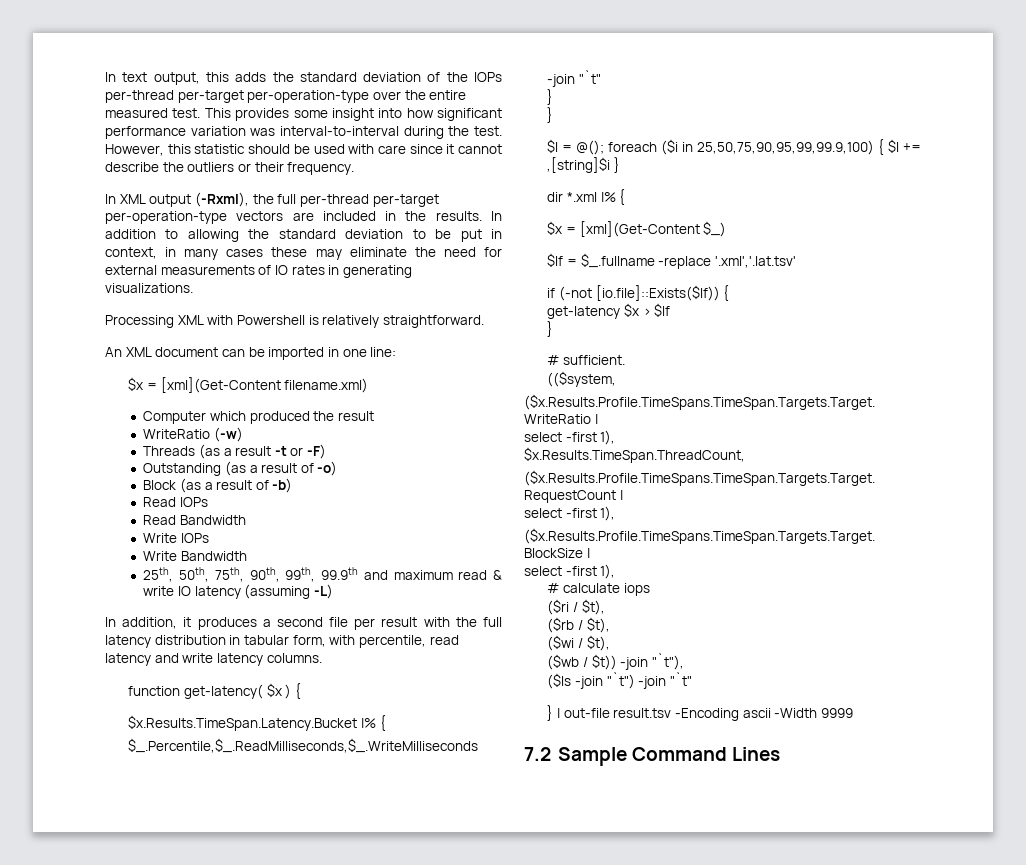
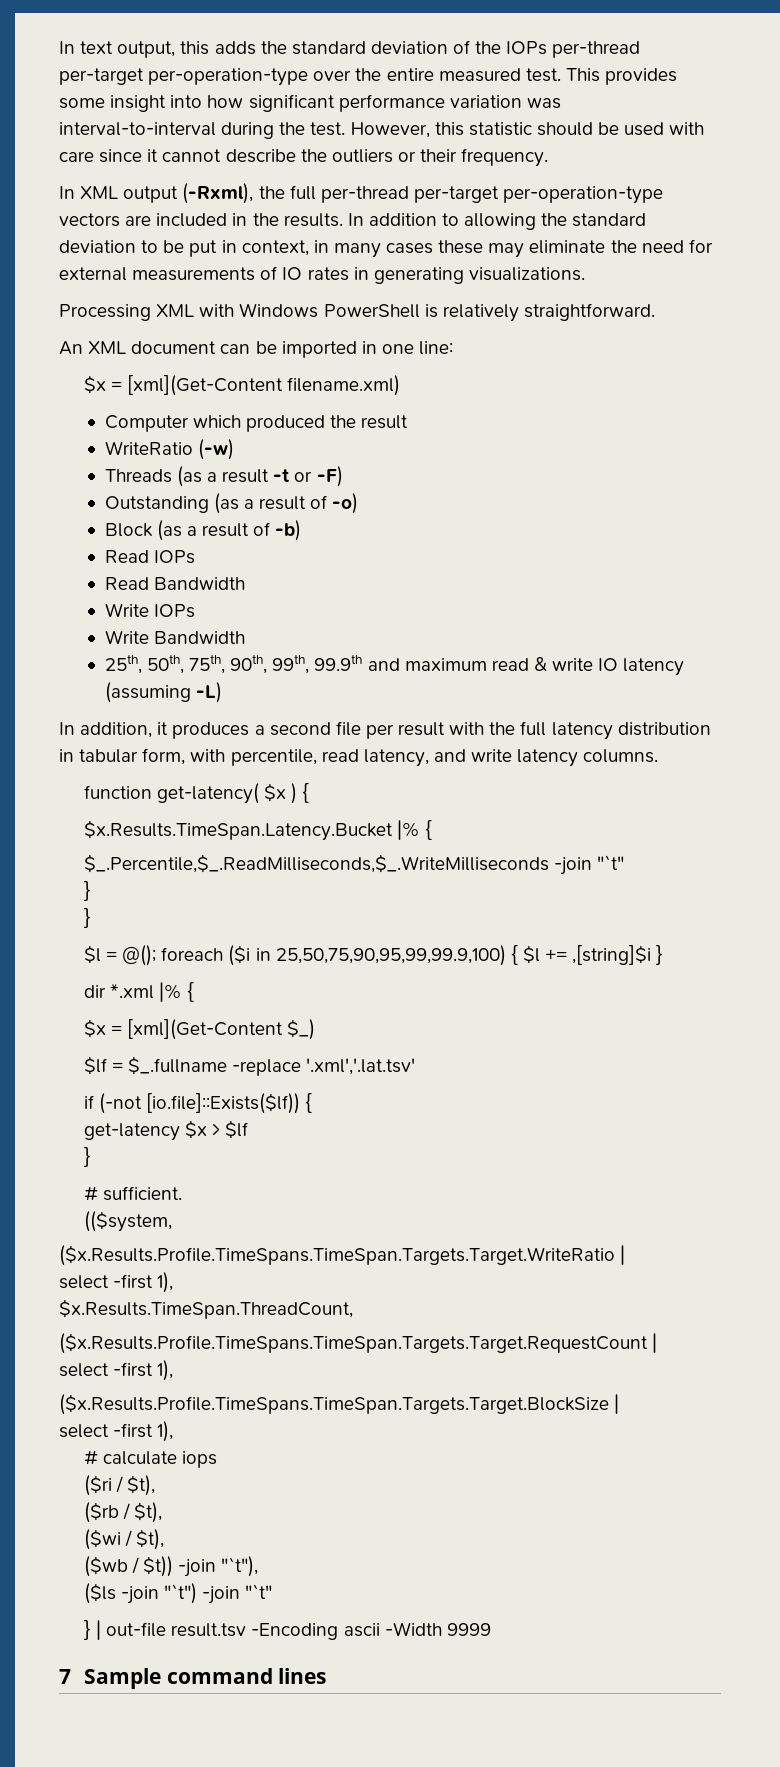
- Processing XML with Powershell is relatively straightforward.
+ Processing XML with Windows PowerShell is relatively straightforward.
- In addition, it produces a second file per result with the full latency distribution in tabular form, with percentile, read latency and write latency columns.
+ In addition, it produces a second file per result with the full latency distribution in tabular form, with percentile, read latency, and write latency columns.
- 7.2 Sample Command Lines
+ 7 Sample command lines

